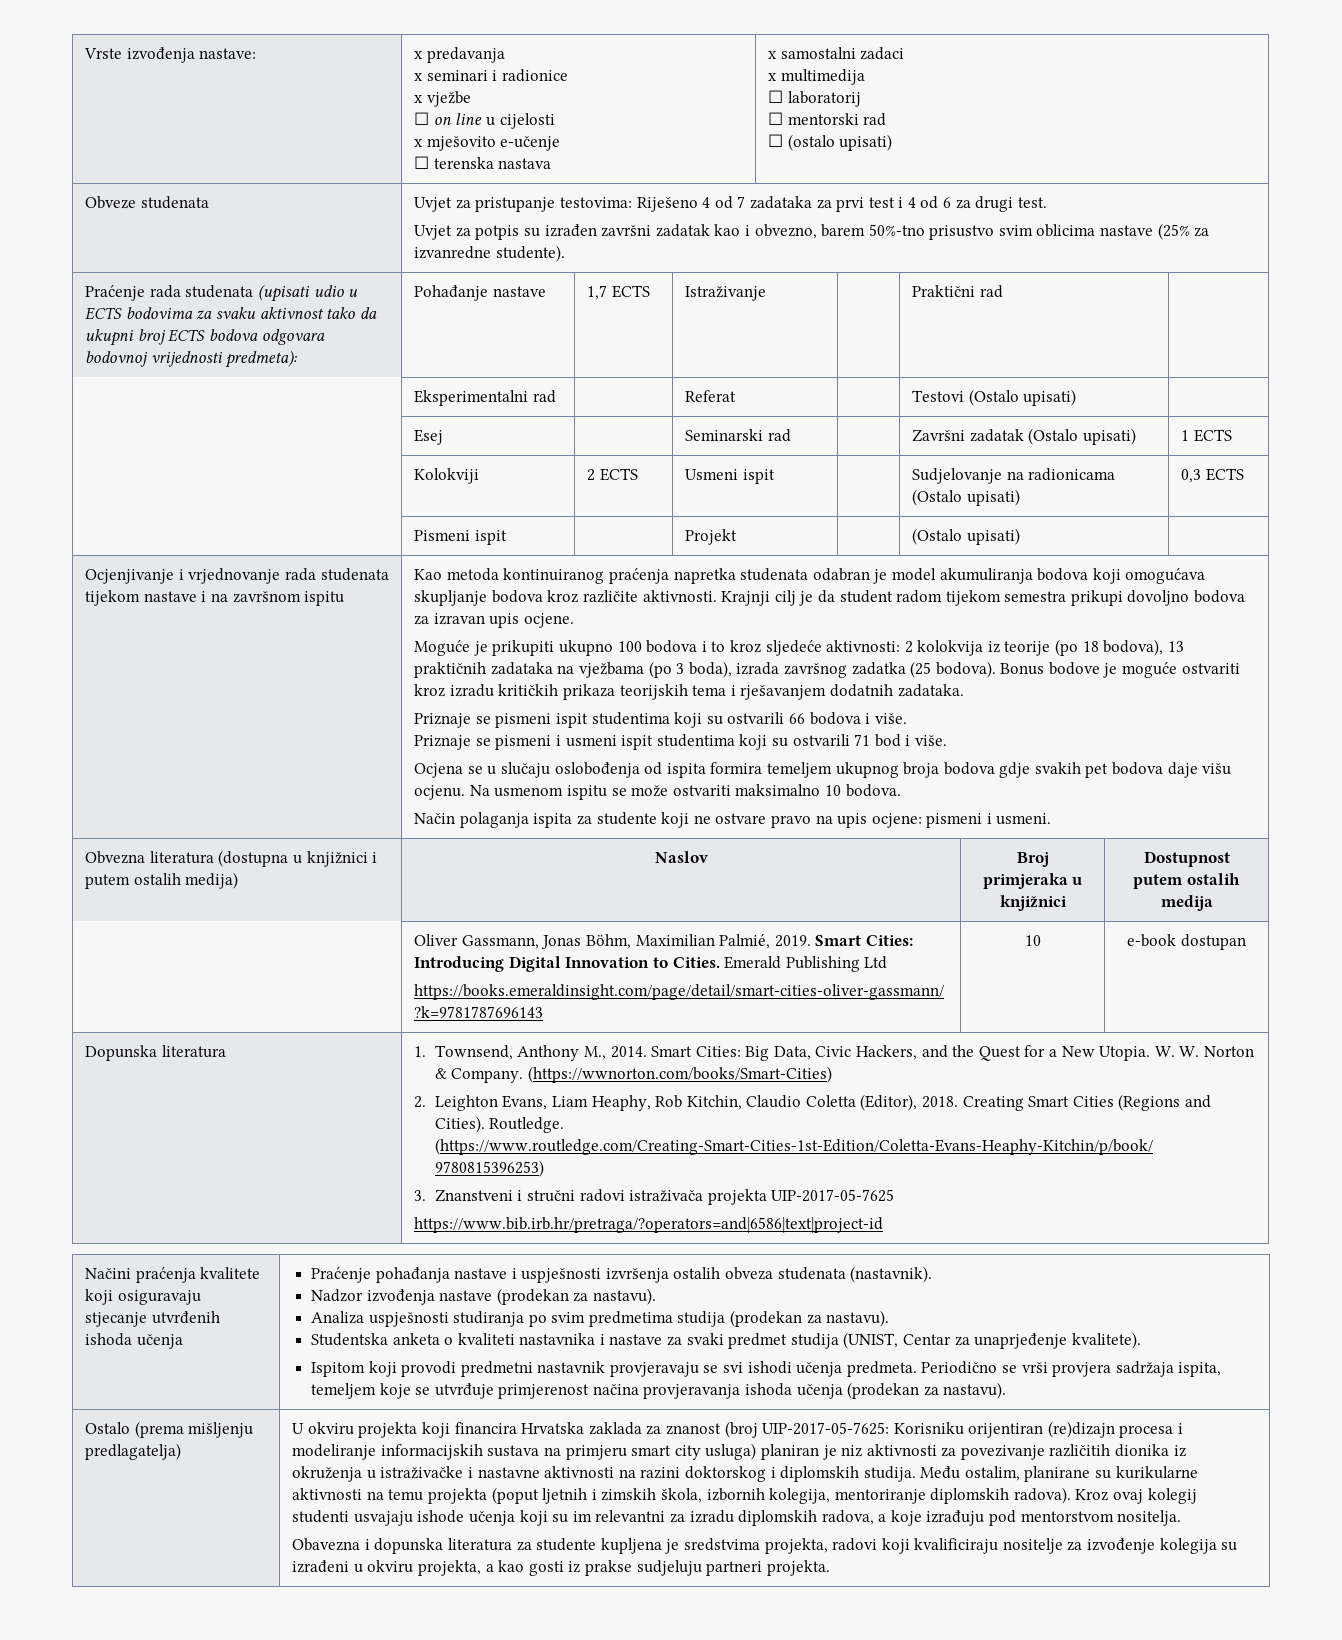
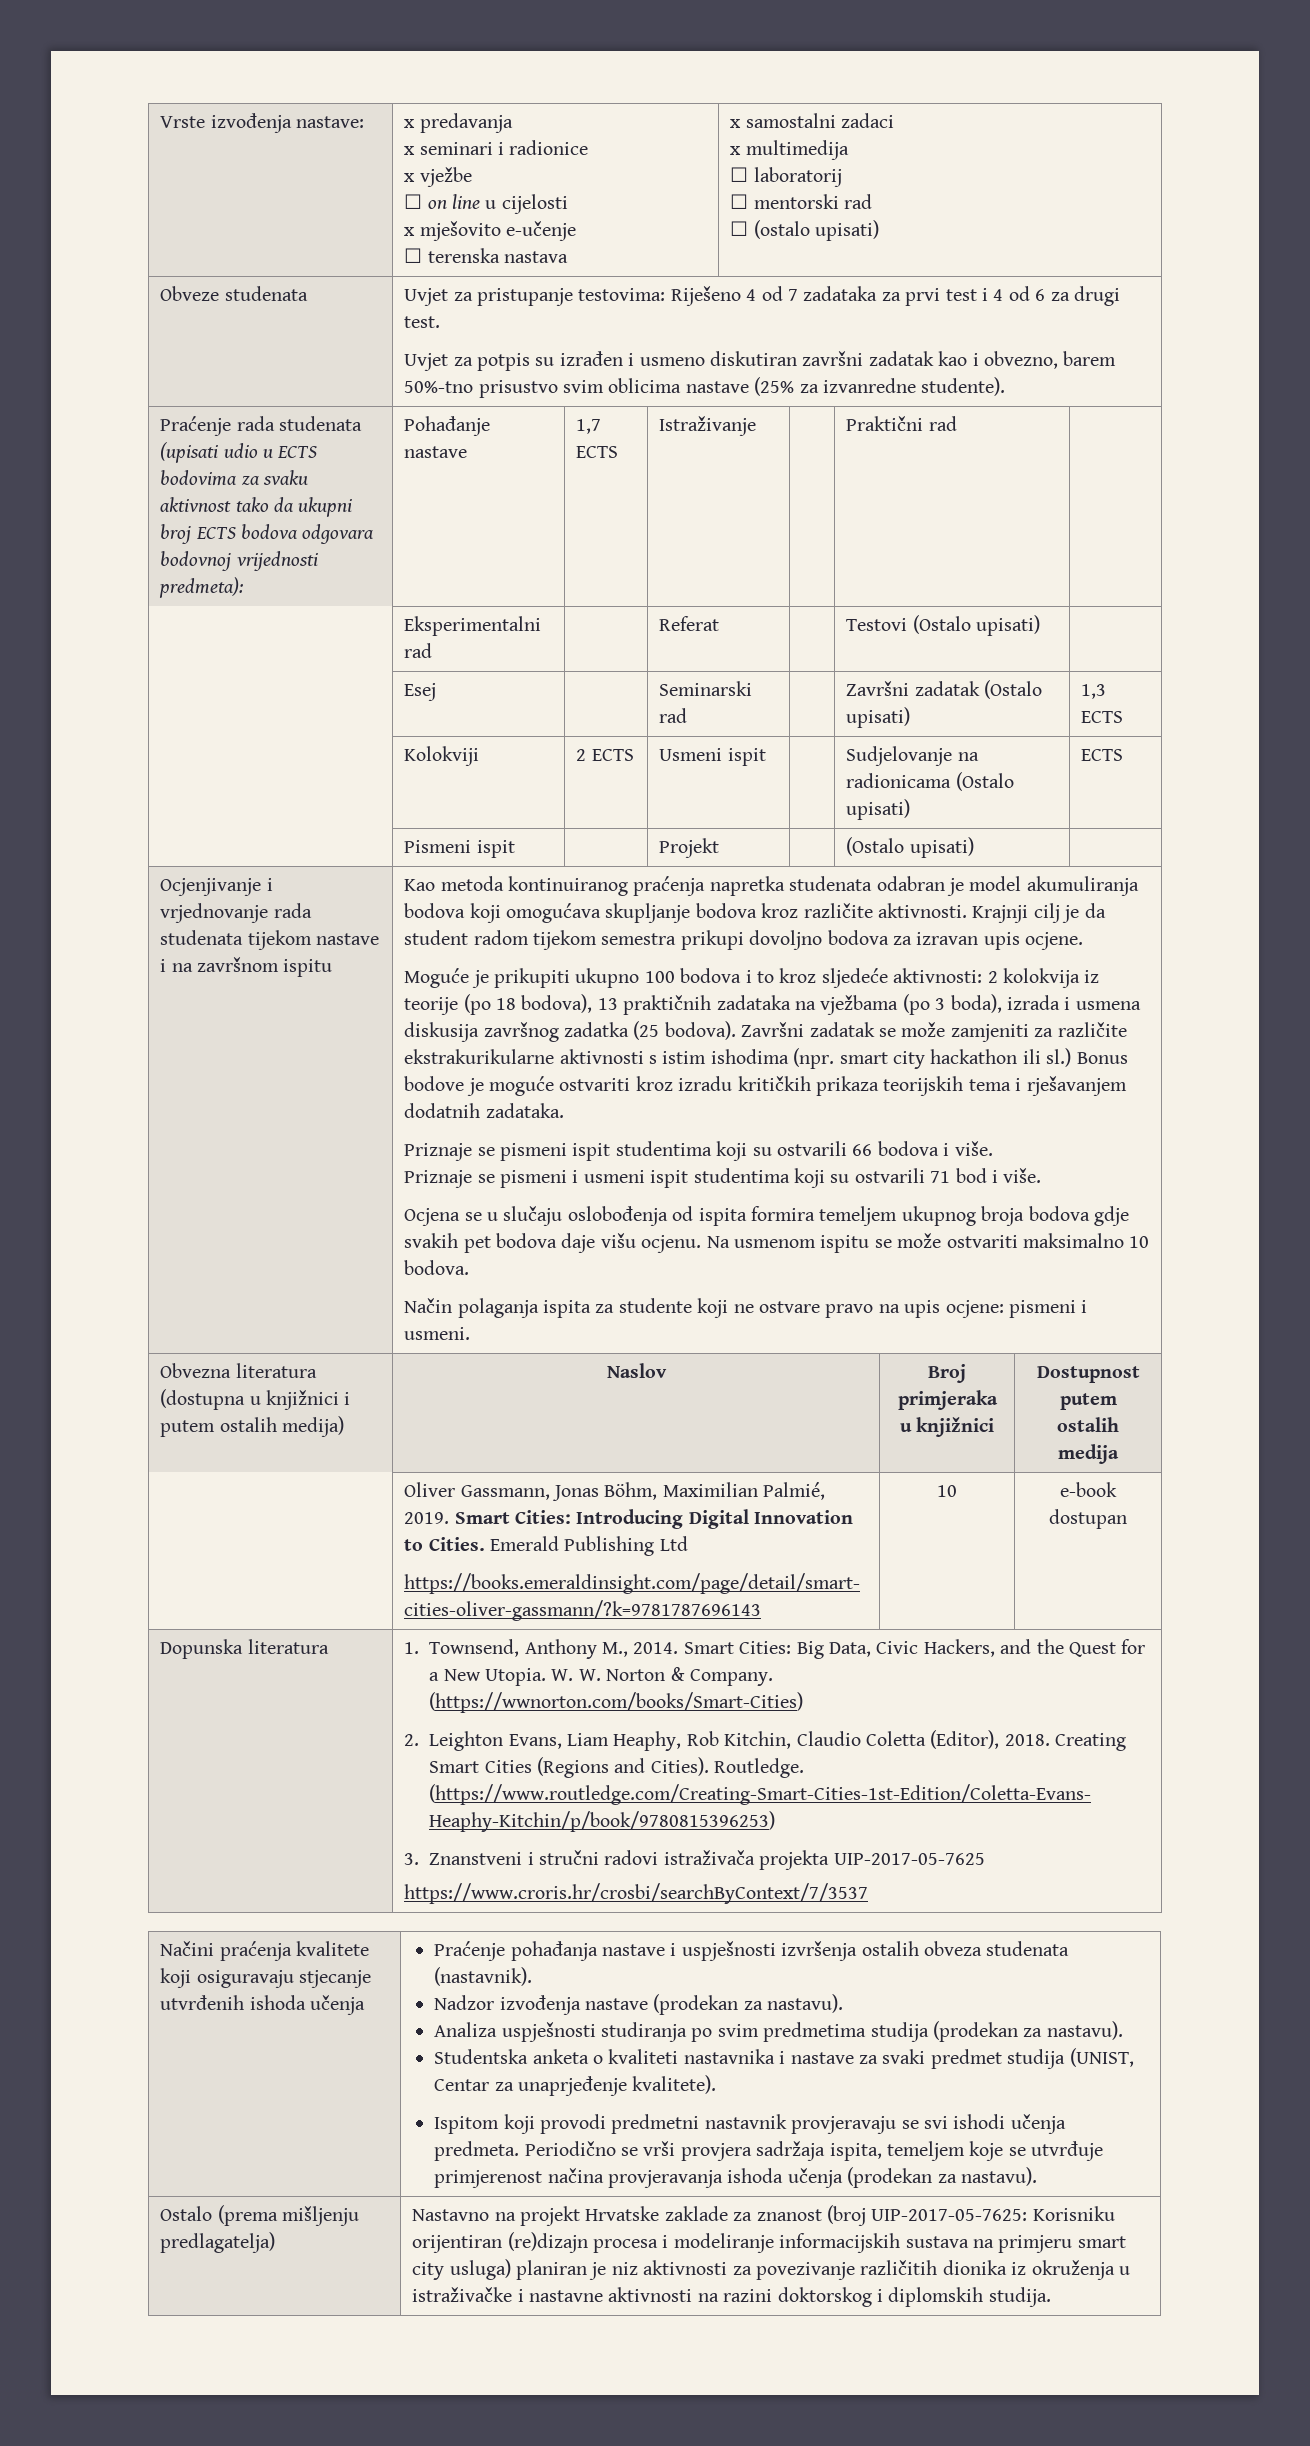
- Uvjet za potpis su izrađen završni zadatak kao i obvezno, barem 50%-tno prisustvo svim oblicima nastave (25% za izvanredne studente).
+ Uvjet za potpis su izrađen i usmeno diskutiran završni zadatak kao i obvezno, barem 50%-tno prisustvo svim oblicima nastave (25% za izvanredne studente).
- | Esej | | Seminarski rad | | Završni zadatak (Ostalo upisati) | 1 ECTS
+ | Esej | | Seminarski rad | | Završni zadatak (Ostalo upisati) | 1,3 ECTS
- | Kolokviji | 2 ECTS | Usmeni ispit | | Sudjelovanje na radionicama (Ostalo upisati) | 0,3 ECTS
+ | Kolokviji | 2 ECTS | Usmeni ispit | | Sudjelovanje na radionicama (Ostalo upisati) | ECTS
- Moguće je prikupiti ukupno 100 bodova i to kroz sljedeće aktivnosti: 2 kolokvija iz teorije (po 18 bodova), 13 praktičnih zadataka na vježbama (po 3 boda), izrada završnog zadatka (25 bodova).
+ Moguće je prikupiti ukupno 100 bodova i to kroz sljedeće aktivnosti: 2 kolokvija iz teorije (po 18 bodova), 13 praktičnih zadataka na vježbama (po 3 boda), izrada i usmena diskusija završnog zadatka (25 bodova).
+ Završni zadatak se može zamjeniti za različite ekstrakurikularne aktivnosti s istim ishodima (npr. smart city hackathon ili sl.)
- https://www.bib.irb.hr/pretraga/?operators=and|6586|text|project-id
+ https://www.croris.hr/crosbi/searchByContext/7/3537
- U okviru projekta koji financira Hrvatska zaklada za znanost (broj UIP-2017-05-7625: Korisniku orijentiran (re)dizajn procesa i modeliranje informacijskih sustava na primjeru smart city usluga) planiran je niz aktivnosti za povezivanje različitih dionika iz okruženja u istraživačke i nastavne aktivnosti na razini doktorskog i diplomskih studija. Među ostalim, planirane su kurikularne aktivnosti na temu projekta (poput ljetnih i zimskih škola, izbornih kolegija, mentoriranje diplomskih radova). Kroz ovaj kolegij studenti usvajaju ishode učenja koji su im relevantni za izradu diplomskih radova, a koje izrađuju pod mentorstvom nositelja.
- Obavezna i dopunska literatura za studente kupljena je sredstvima projekta, radovi koji kvalificiraju nositelje za izvođenje kolegija su izrađeni u okviru projekta, a kao gosti iz prakse sudjeluju partneri projekta.
+ Nastavno na projekt Hrvatske zaklade za znanost (broj UIP-2017-05-7625: Korisniku orijentiran (re)dizajn procesa i modeliranje informacijskih sustava na primjeru smart city usluga) planiran je niz aktivnosti za povezivanje različitih dionika iz okruženja u istraživačke i nastavne aktivnosti na razini doktorskog i diplomskih studija.

